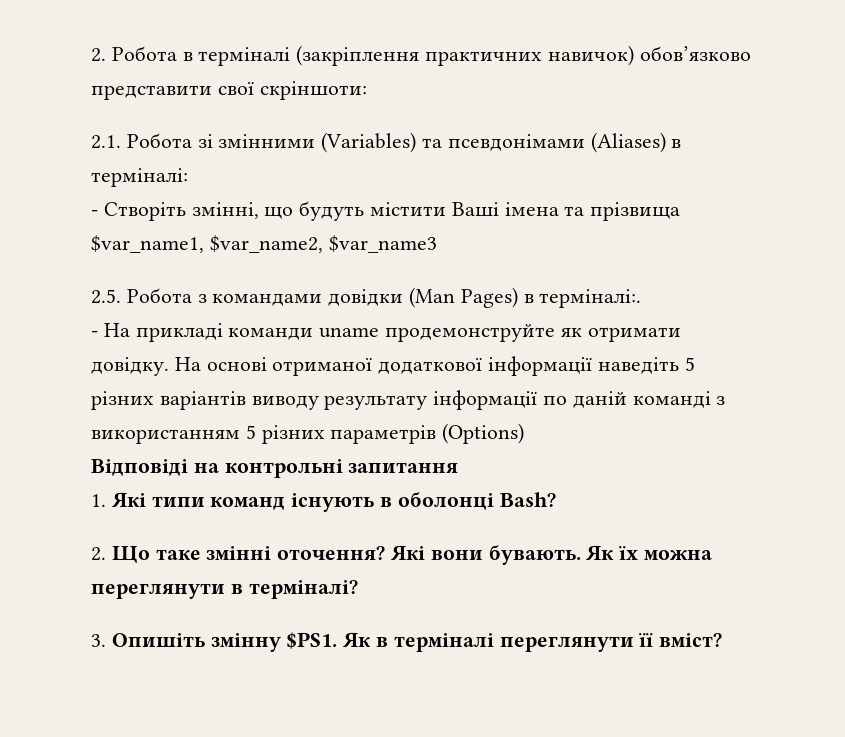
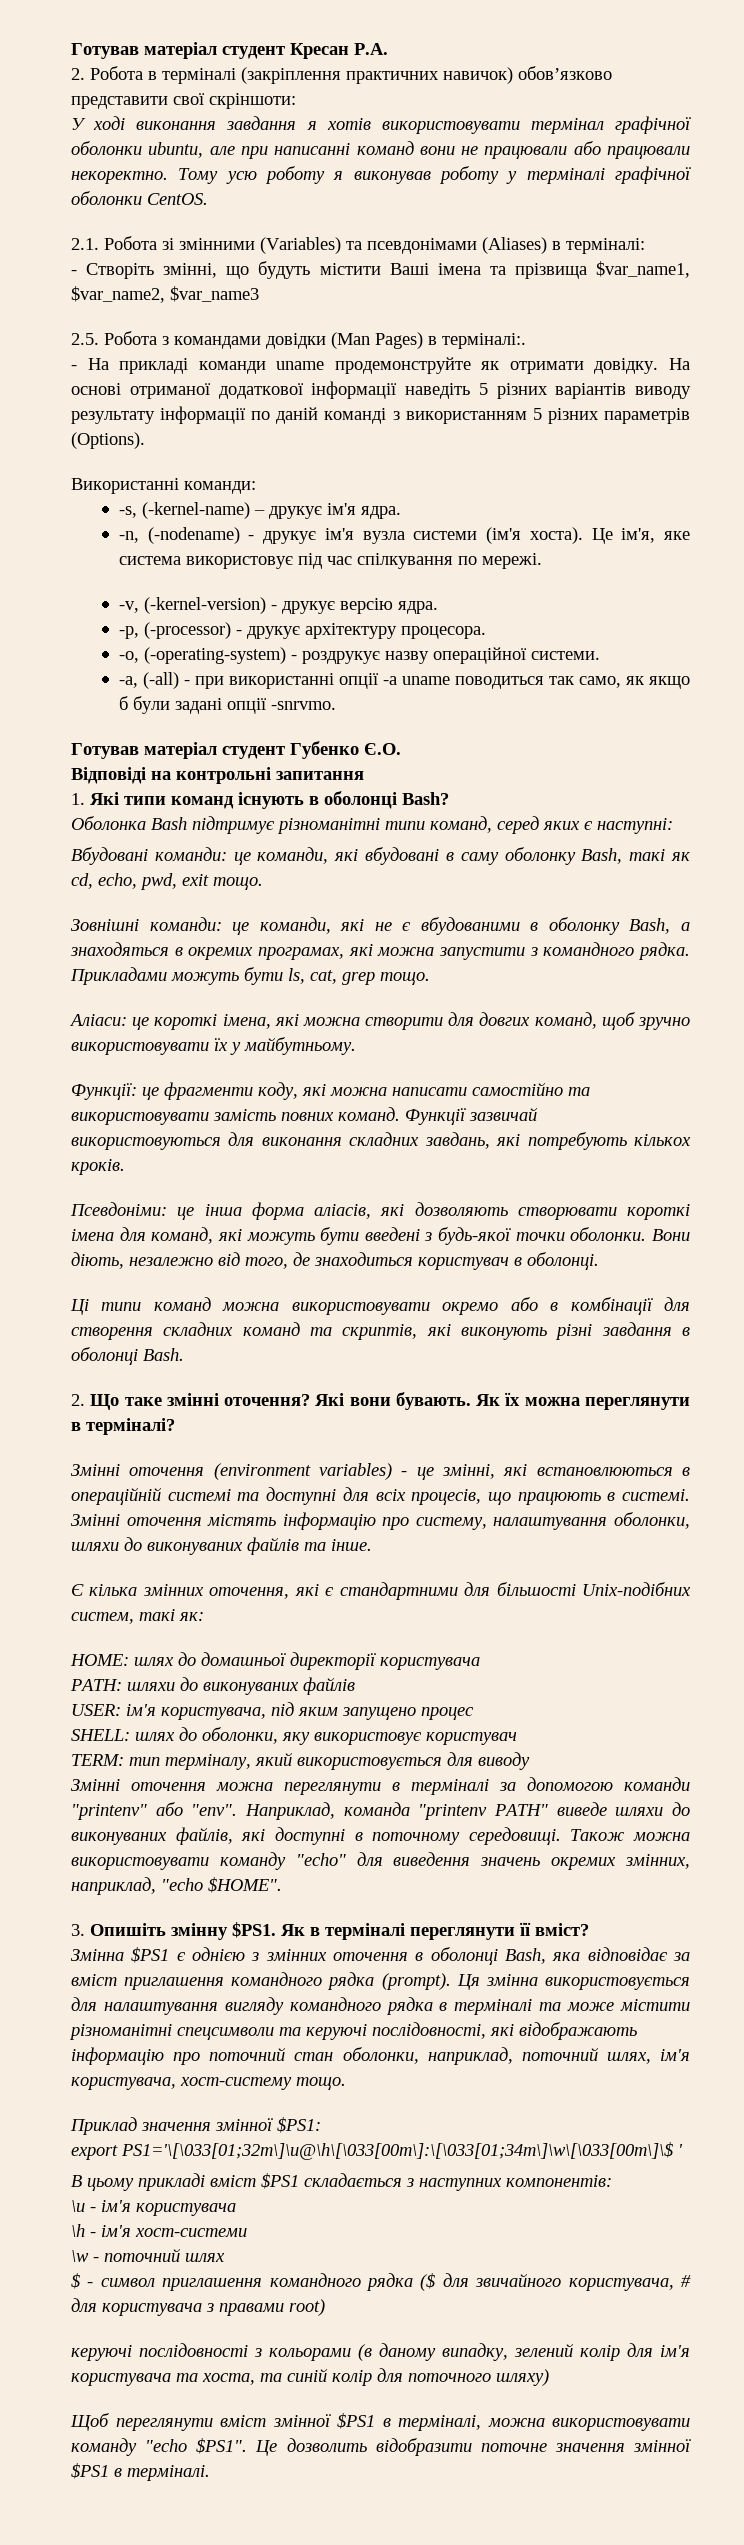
+ Готував матеріал студент Кресан Р.А.
+ У ході виконання завдання я хотів використовувати термінал графічної оболонки ubuntu, але при написанні команд вони не працювали або працювали некоректно. Тому усю роботу я виконував роботу у терміналі графічної оболонки CentOS.
- На основі отриманої додаткової інформації наведіть 5 різних варіантів виводу результату інформації по даній команді з використанням 5 різних параметрів (Options)
+ На основі отриманої додаткової інформації наведіть 5 різних варіантів виводу результату інформації по даній команді з використанням 5 різних параметрів (Options).
+ Використанні команди:
+ -s, (-kernel-name) – друкує ім'я ядра.
+ -n, (-nodename) - друкує ім'я вузла системи (ім'я хоста). Це ім'я, яке система використовує під час спілкування по мережі.
+ -v, (-kernel-version) - друкує версію ядра.
+ -p, (-processor) - друкує архітектуру процесора.
+ -o, (-operating-system) - роздрукує назву операційної системи.
+ -a, (-all) - при використанні опції -a uname поводиться так само, як якщо б були задані опції -snrvmo.
+ Готував матеріал студент Губенко Є.О.
+ Оболонка Bash підтримує різноманітні типи команд, серед яких є наступні:
+ Вбудовані команди: це команди, які вбудовані в саму оболонку Bash, такі як cd, echo, pwd, exit тощо.
+ Зовнішні команди: це команди, які не є вбудованими в оболонку Bash, а знаходяться в окремих програмах, які можна запустити з командного рядка. Прикладами можуть бути ls, cat, grep тощо.
+ Аліаси: це короткі імена, які можна створити для довгих команд, щоб зручно використовувати їх у майбутньому.
+ Функції: це фрагменти коду, які можна написати самостійно та використовувати замість повних команд. Функції зазвичай використовуються для виконання складних завдань, які потребують кількох кроків.
+ Псевдоніми: це інша форма аліасів, які дозволяють створювати короткі імена для команд, які можуть бути введені з будь-якої точки оболонки. Вони діють, незалежно від того, де знаходиться користувач в оболонці.
+ Ці типи команд можна використовувати окремо або в комбінації для створення складних команд та скриптів, які виконують різні завдання в оболонці Bash.
+ Змінні оточення (environment variables) - це змінні, які встановлюються в операційній системі та доступні для всіх процесів, що працюють в системі. Змінні оточення містять інформацію про систему, налаштування оболонки, шляхи до виконуваних файлів та інше.
+ Є кілька змінних оточення, які є стандартними для більшості Unix-подібних систем, такі як:
+ HOME: шлях до домашньої директорії користувача
+ PATH: шляхи до виконуваних файлів
+ USER: ім'я користувача, під яким запущено процес
+ SHELL: шлях до оболонки, яку використовує користувач
+ TERM: тип терміналу, який використовується для виводу
+ Змінні оточення можна переглянути в терміналі за допомогою команди "printenv" або "env". Наприклад, команда "printenv PATH" виведе шляхи до виконуваних файлів, які доступні в поточному середовищі. Також можна використовувати команду "echo" для виведення значень окремих змінних, наприклад, "echo $HOME".
+ Змінна $PS1 є однією з змінних оточення в оболонці Bash, яка відповідає за вміст приглашення командного рядка (prompt). Ця змінна використовується для налаштування вигляду командного рядка в терміналі та може містити різноманітні спецсимволи та керуючі послідовності, які відображають інформацію про поточний стан оболонки, наприклад, поточний шлях, ім'я користувача, хост-систему тощо.
+ Приклад значення змінної $PS1:
+ export PS1='\[\033[01;32m\]\u@\h\[\033[00m\]:\[\033[01;34m\]\w\[\033[00m\]\$ '
+ В цьому прикладі вміст $PS1 складається з наступних компонентів:
+ \u - ім'я користувача
+ \h - ім'я хост-системи
+ \w - поточний шлях
+ $ - символ приглашення командного рядка ($ для звичайного користувача, # для користувача з правами root)
+ керуючі послідовності з кольорами (в даному випадку, зелений колір для ім'я користувача та хоста, та синій колір для поточного шляху)
+ Щоб переглянути вміст змінної $PS1 в терміналі, можна використовувати команду "echo $PS1". Це дозволить відобразити поточне значення змінної $PS1 в терміналі.

